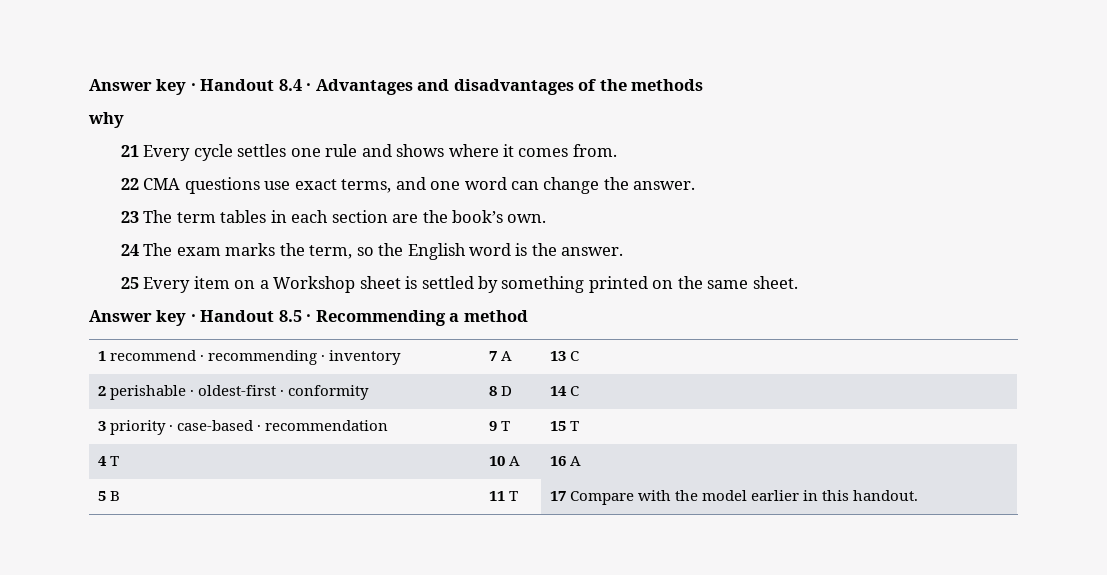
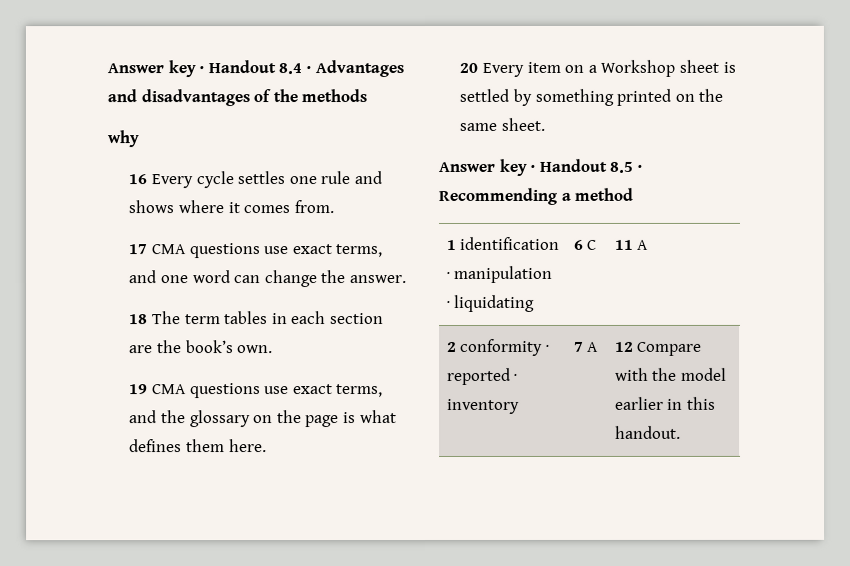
- 21 Every cycle settles one rule and shows where it comes from.
+ 16 Every cycle settles one rule and shows where it comes from.
- 22 CMA questions use exact terms, and one word can change the answer.
+ 17 CMA questions use exact terms, and one word can change the answer.
- 23 The term tables in each section are the book’s own.
+ 18 The term tables in each section are the book’s own.
- 24 The exam marks the term, so the English word is the answer.
- 25 Every item on a Workshop sheet is settled by something printed on the same sheet.
+ 19 CMA questions use exact terms, and the glossary on the page is what defines them here.
+ 20 Every item on a Workshop sheet is settled by something printed on the same sheet.
- 1 recommend · recommending · inventory | 7 A | 13 C
- 2 perishable · oldest-first · conformity | 8 D | 14 C
- 3 priority · case-based · recommendation | 9 T | 15 T
- 4 T | 10 A | 16 A
- 5 B | 11 T | 17 Compare with the model earlier in this handout.
+ 1 identification · manipulation · liquidating | 6 C | 11 A
+ 2 conformity · reported · inventory | 7 A | 12 Compare with the model earlier in this handout.

